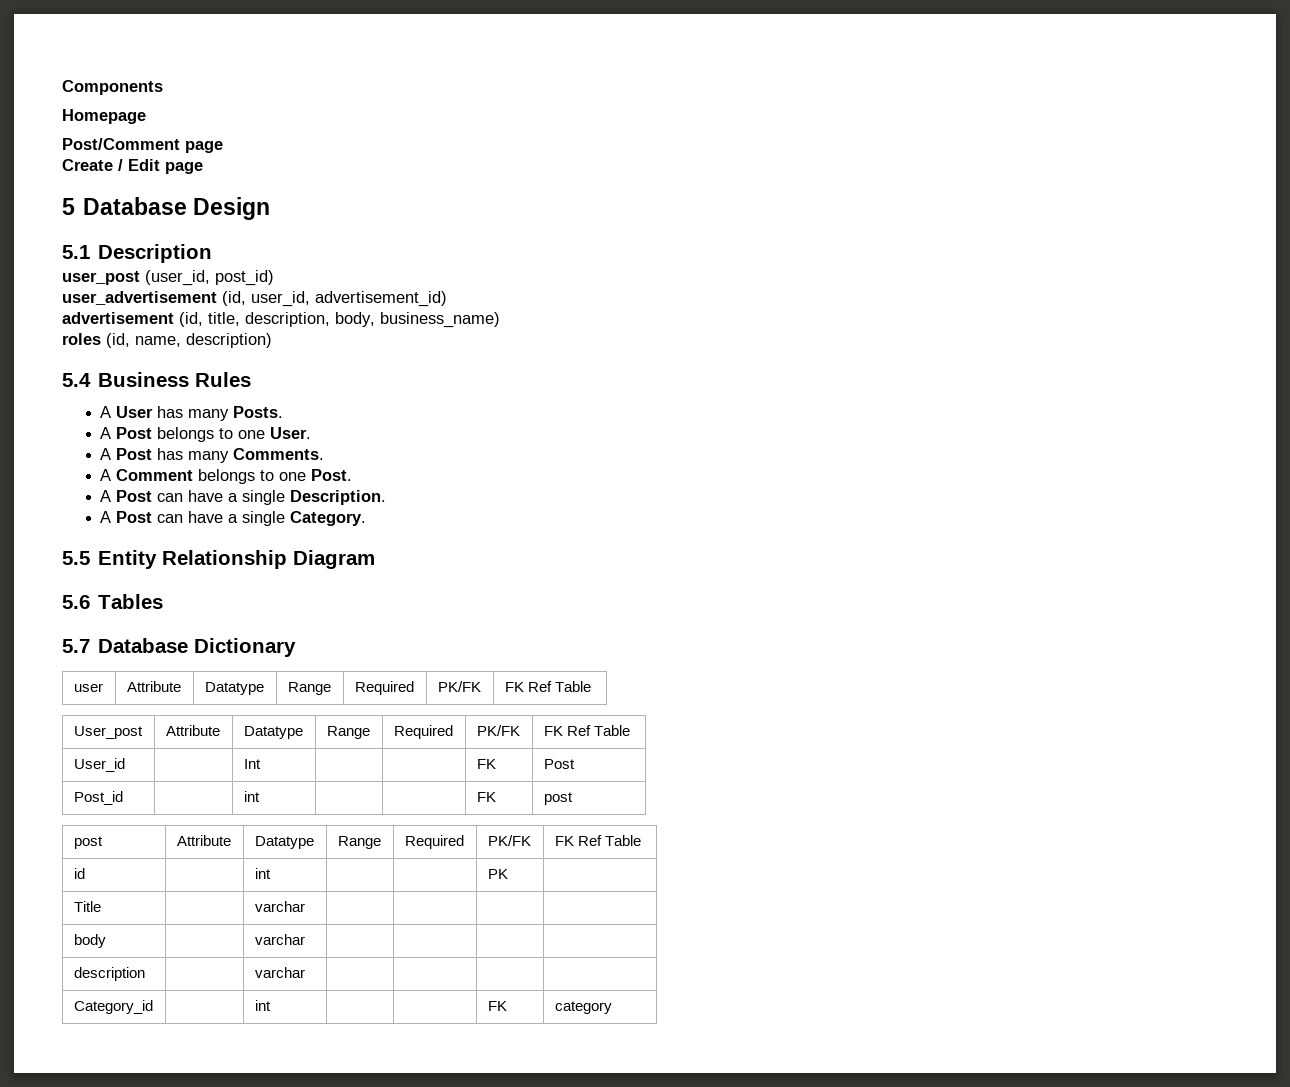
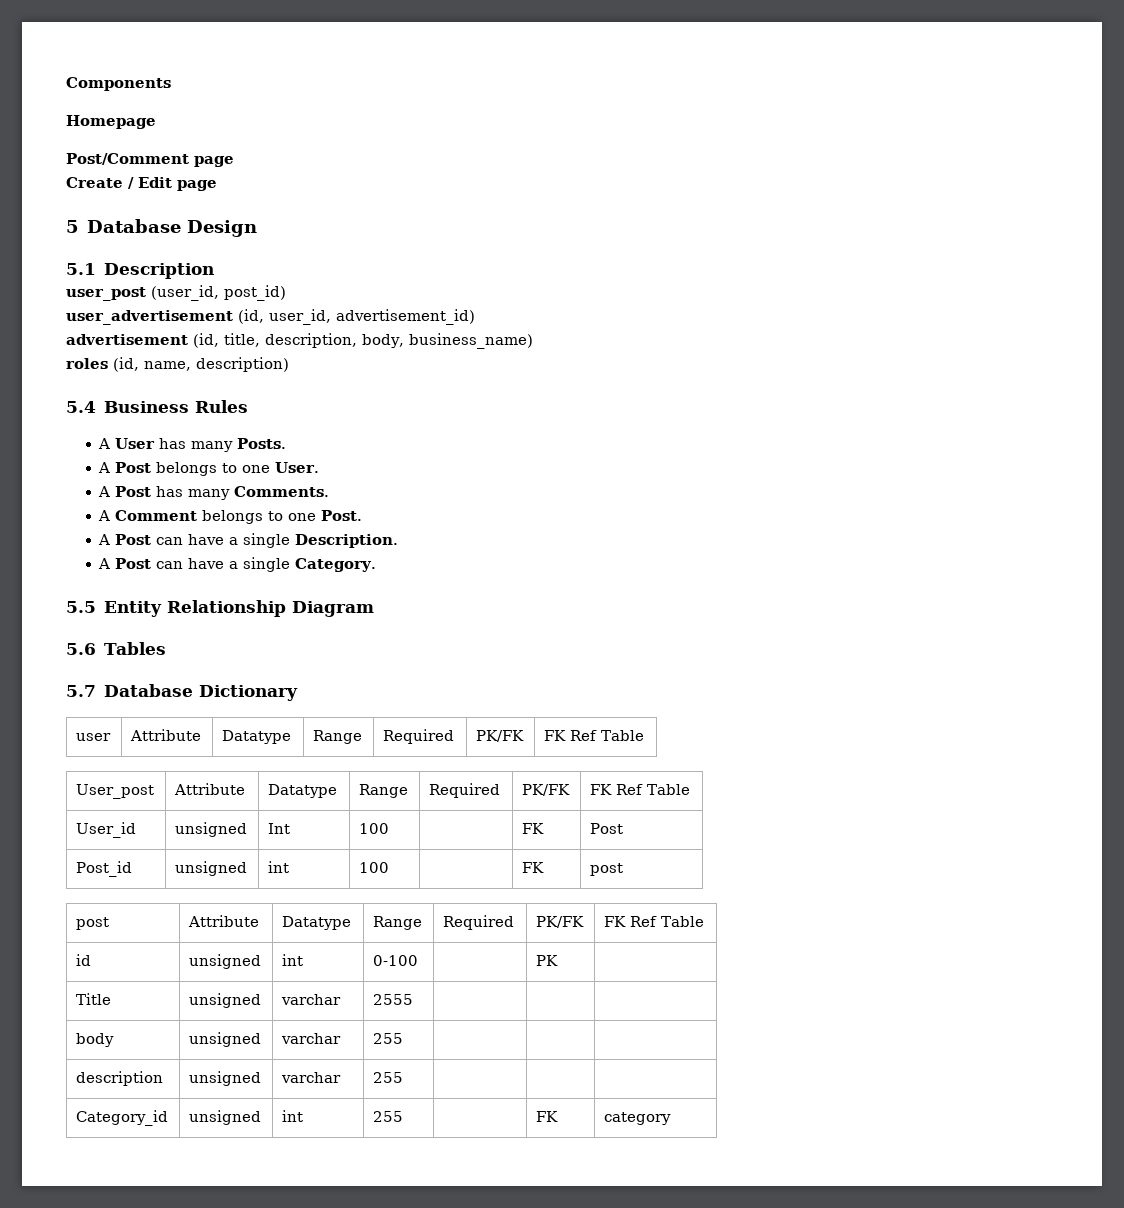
- User_id | | Int | | | FK | Post
+ User_id | unsigned | Int | 100 | | FK | Post
- Post_id | | int | | | FK | post
+ Post_id | unsigned | int | 100 | | FK | post
- id | | int | | | PK |
+ id | unsigned | int | 0-100 | | PK |
- Title | | varchar | | | |
+ Title | unsigned | varchar | 2555 | | |
- body | | varchar | | | |
+ body | unsigned | varchar | 255 | | |
- description | | varchar | | | |
+ description | unsigned | varchar | 255 | | |
- Category_id | | int | | | FK | category
+ Category_id | unsigned | int | 255 | | FK | category

